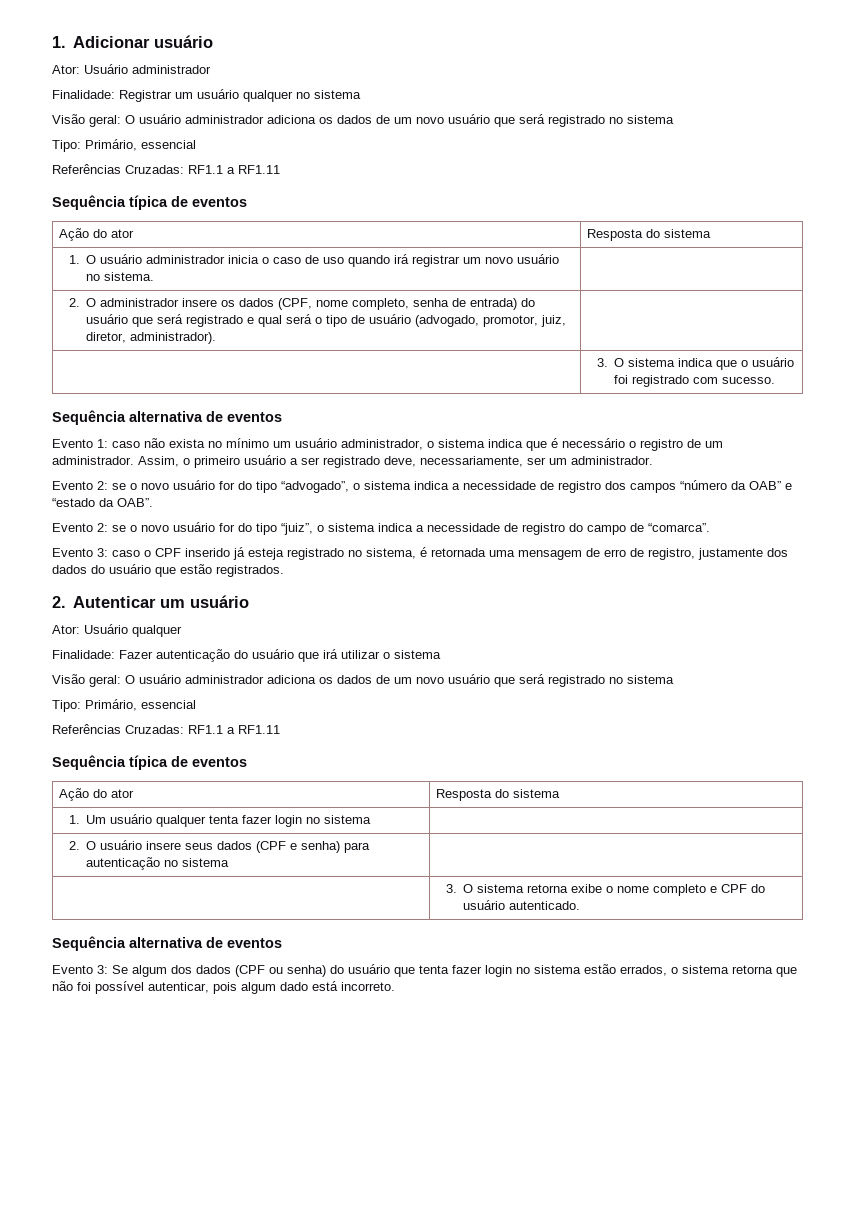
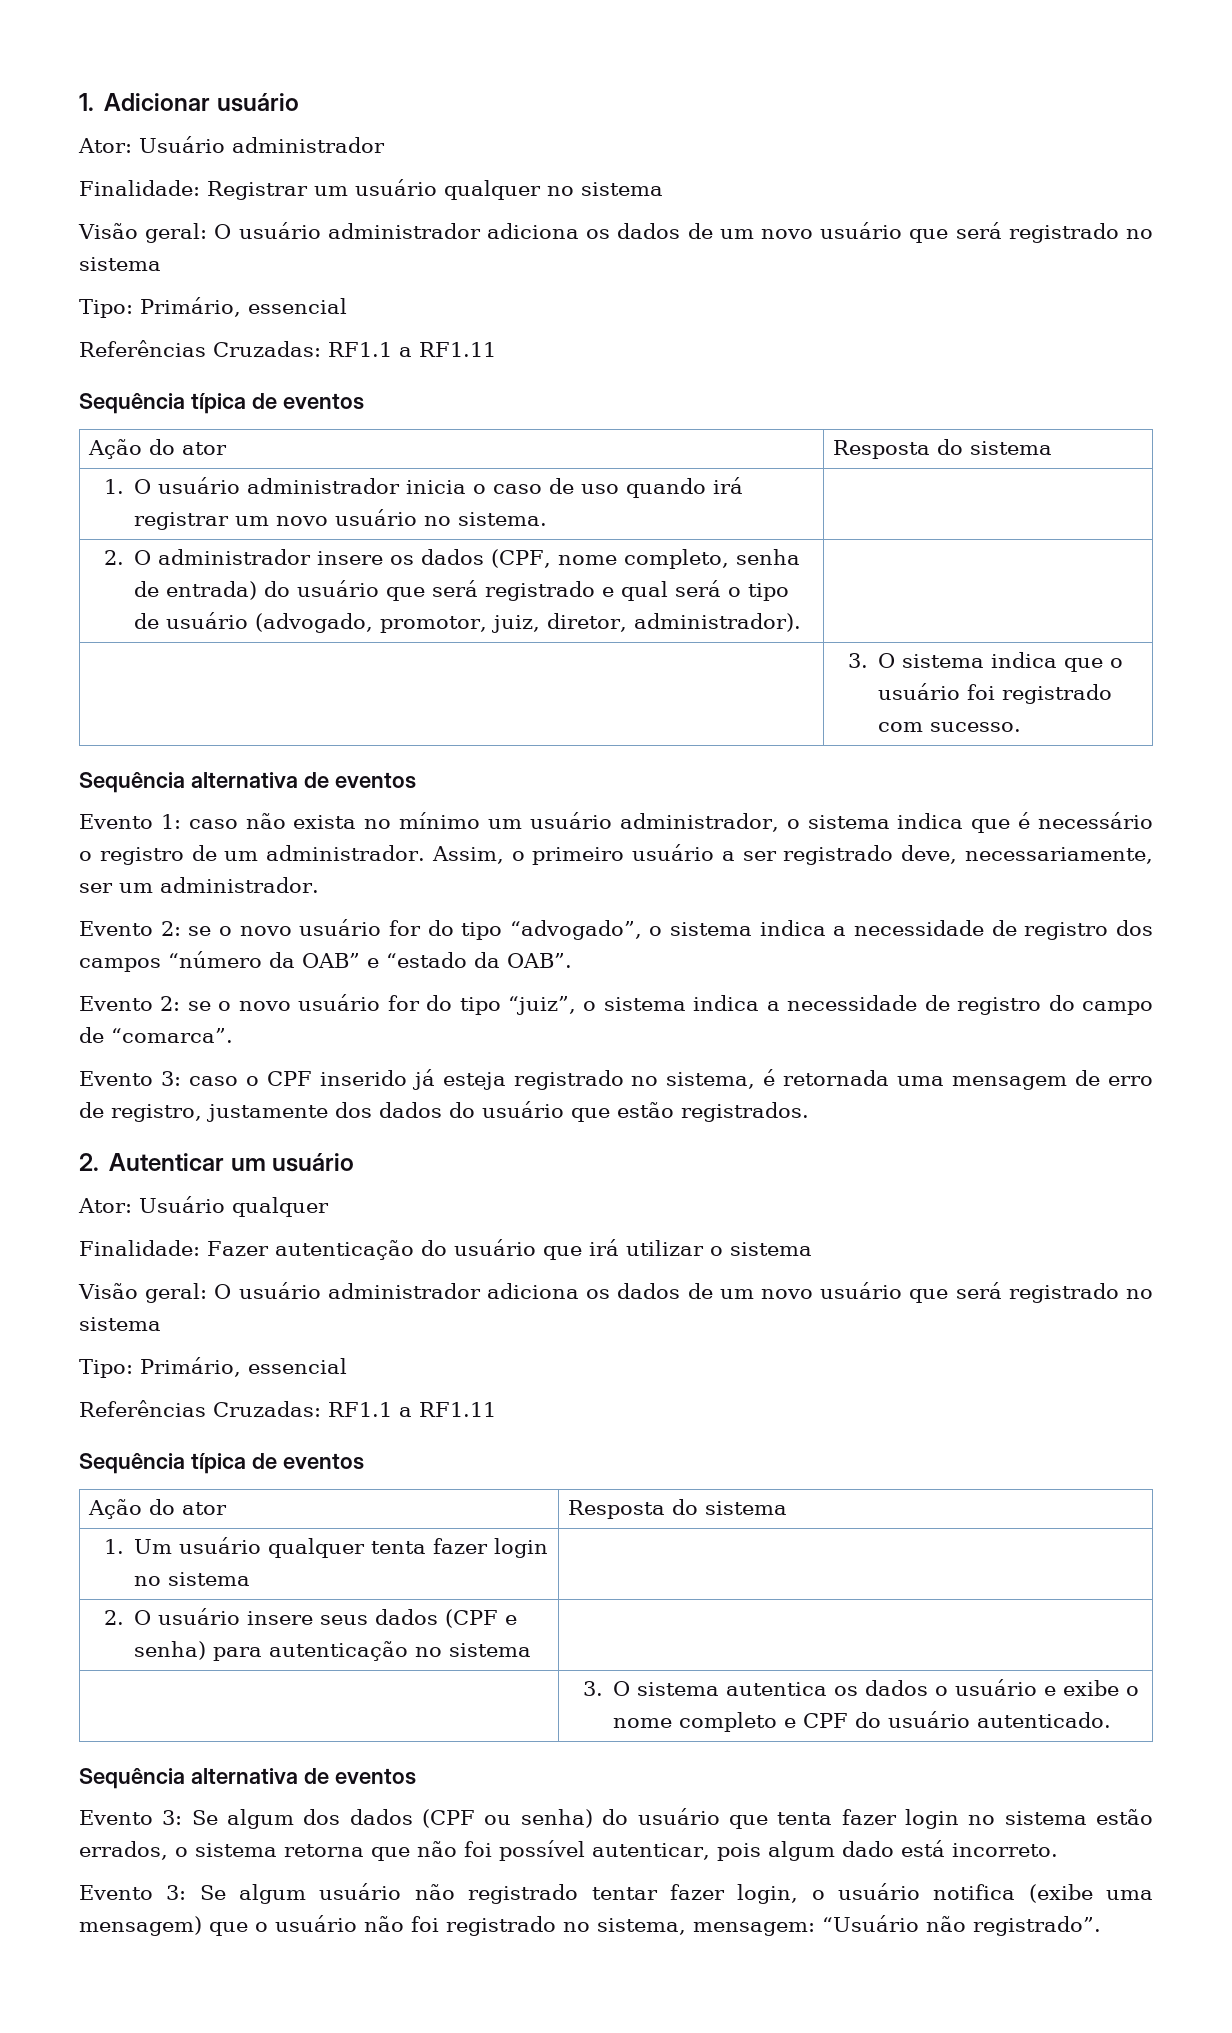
- | 3. O sistema retorna exibe o nome completo e CPF do usuário autenticado.
+ | 3. O sistema autentica os dados o usuário e exibe o nome completo e CPF do usuário autenticado.
+ Evento 3: Se algum usuário não registrado tentar fazer login, o usuário notifica (exibe uma mensagem) que o usuário não foi registrado no sistema, mensagem: “Usuário não registrado”.

